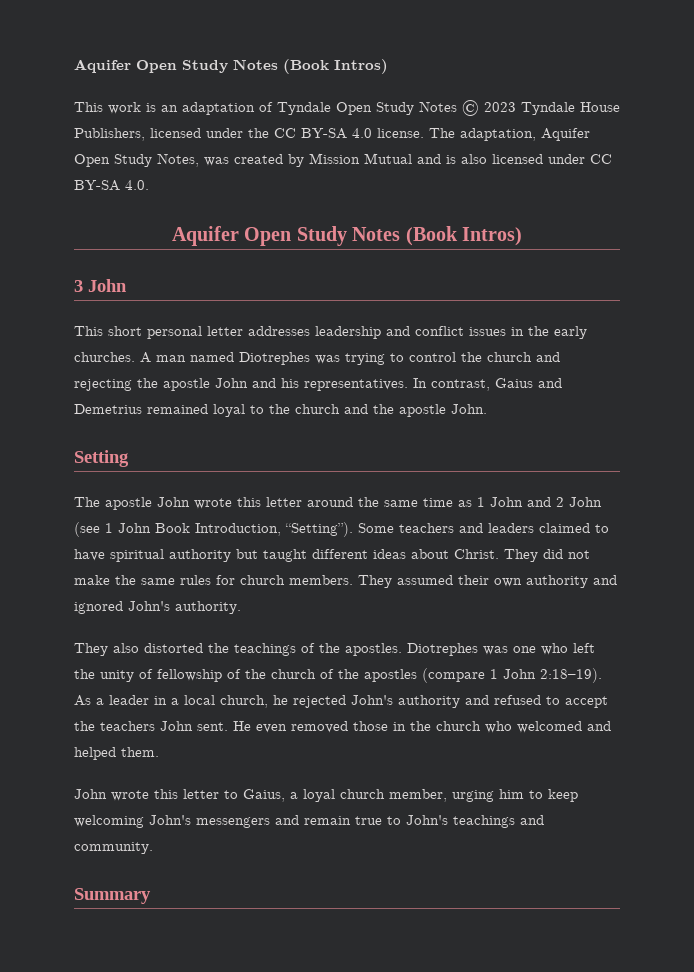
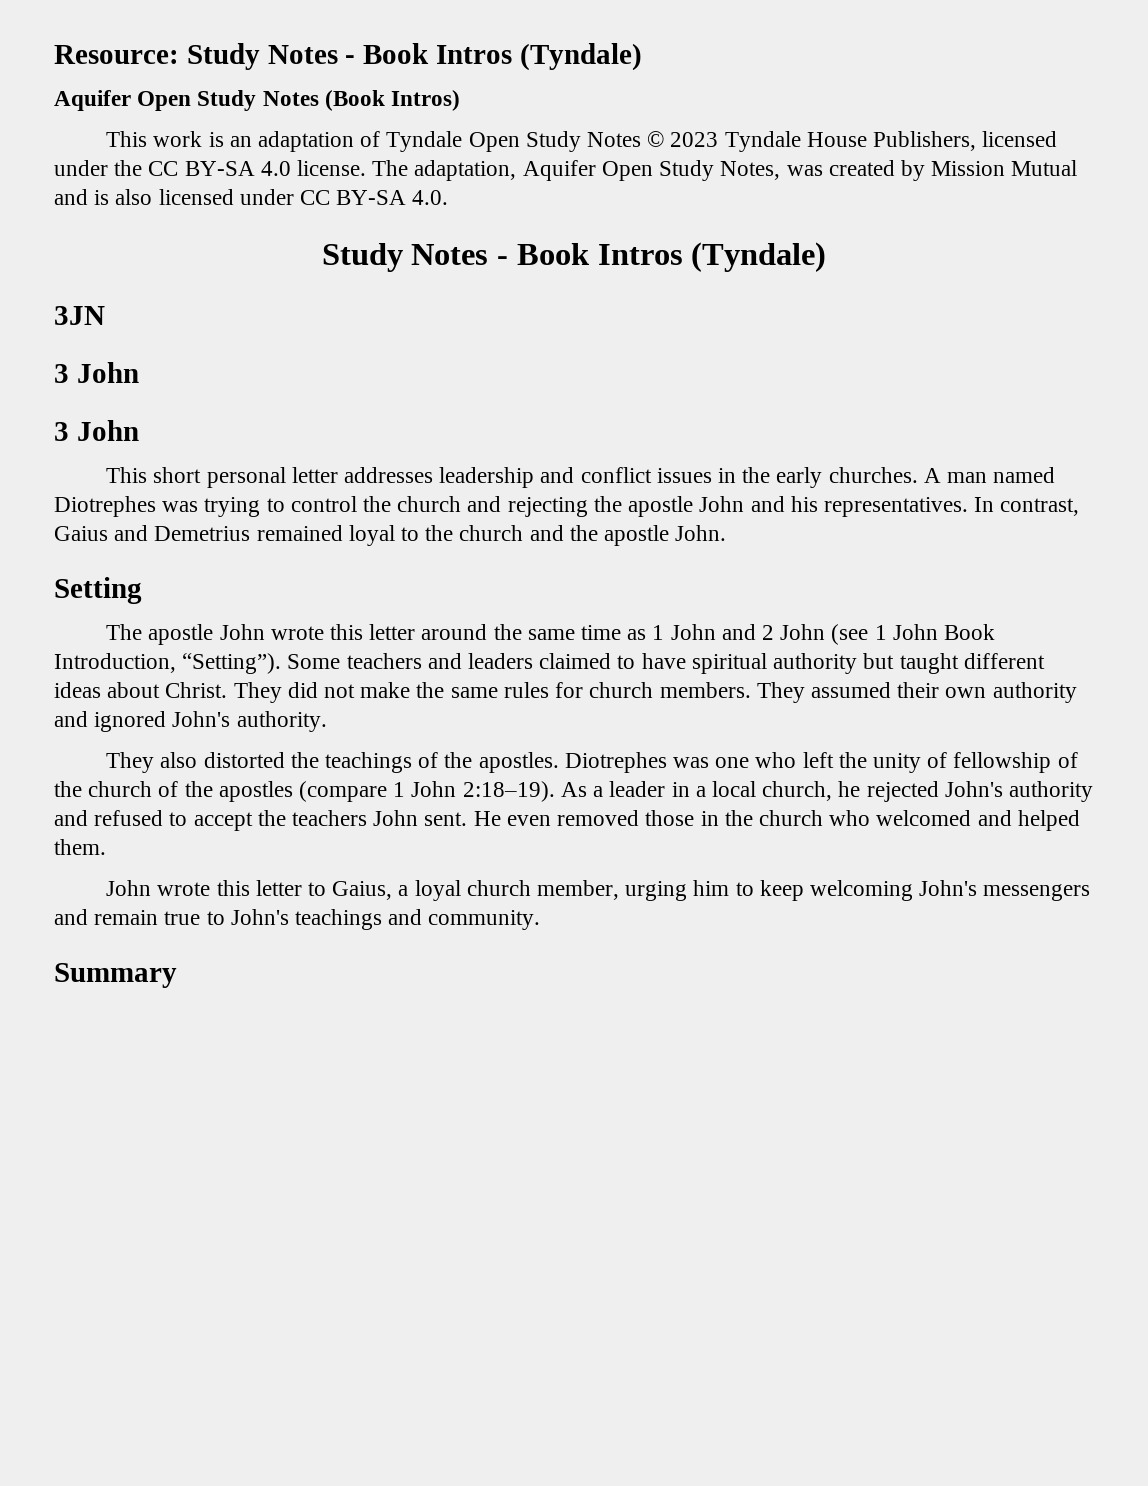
+ Resource: Study Notes - Book Intros (Tyndale)
  The adaptation, Aquifer Open Study Notes, was created by Mission Mutual and is also licensed under CC BY-SA 4.0.
- Aquifer Open Study Notes (Book Intros)
+ Study Notes - Book Intros (Tyndale)
+ 3JN
+ 3 John

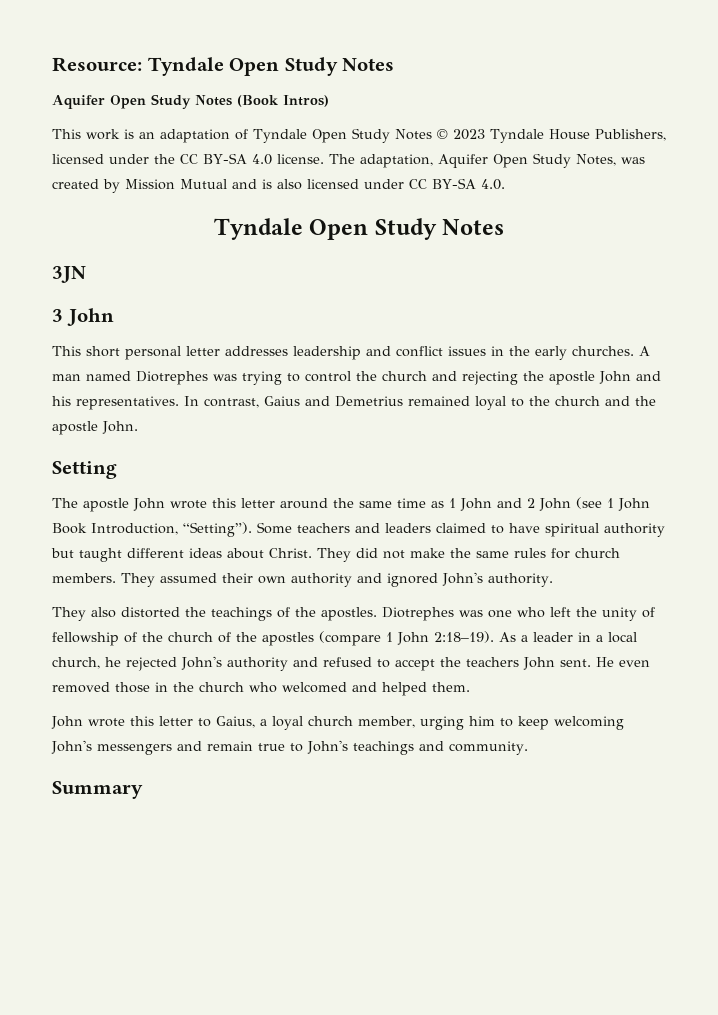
- Resource: Study Notes - Book Intros (Tyndale)
+ Resource: Tyndale Open Study Notes
  The adaptation, Aquifer Open Study Notes, was created by Mission Mutual and is also licensed under CC BY-SA 4.0.
- Study Notes - Book Intros (Tyndale)
+ Tyndale Open Study Notes
  3JN
- 3 John

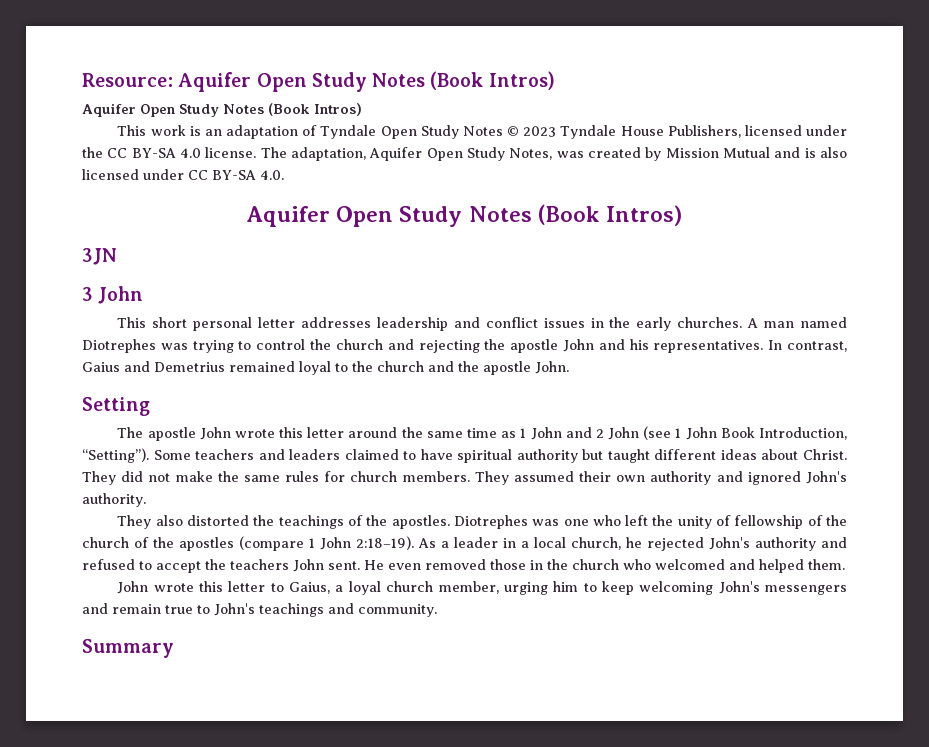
- Resource: Tyndale Open Study Notes
+ Resource: Aquifer Open Study Notes (Book Intros)
  The adaptation, Aquifer Open Study Notes, was created by Mission Mutual and is also licensed under CC BY-SA 4.0.
- Tyndale Open Study Notes
+ Aquifer Open Study Notes (Book Intros)

